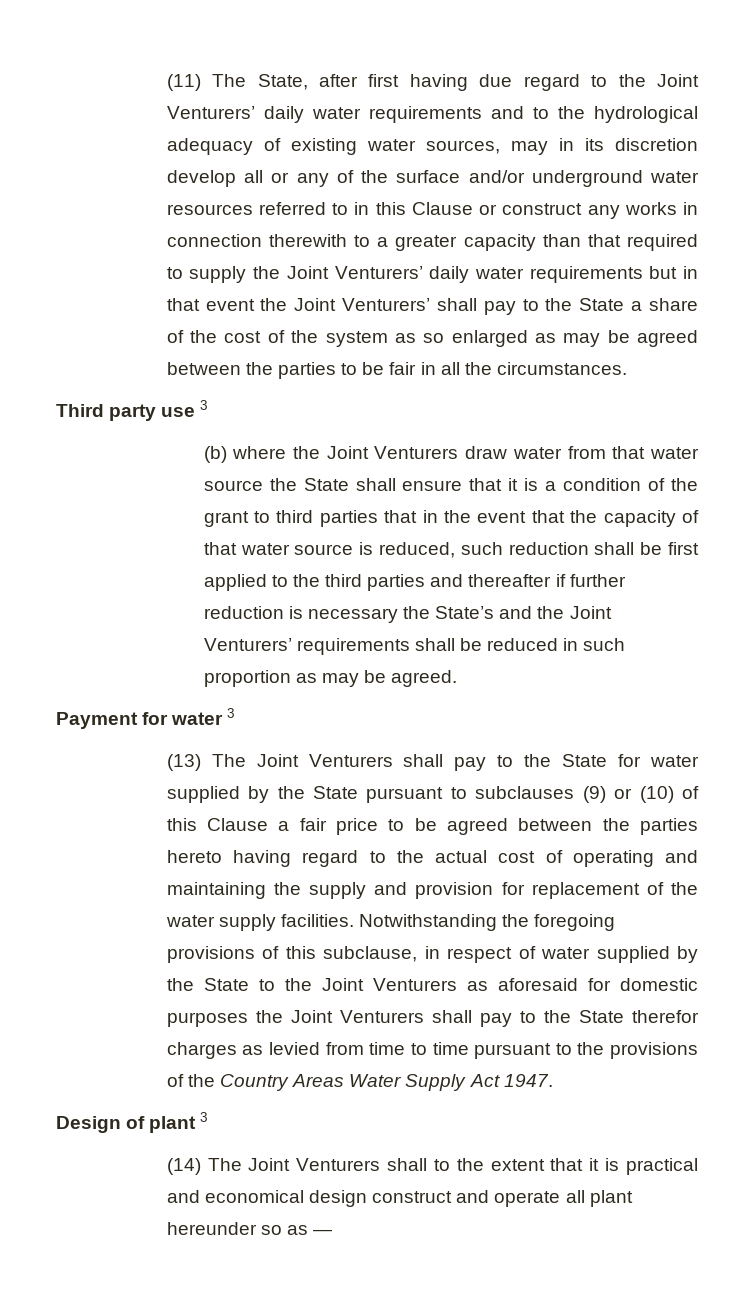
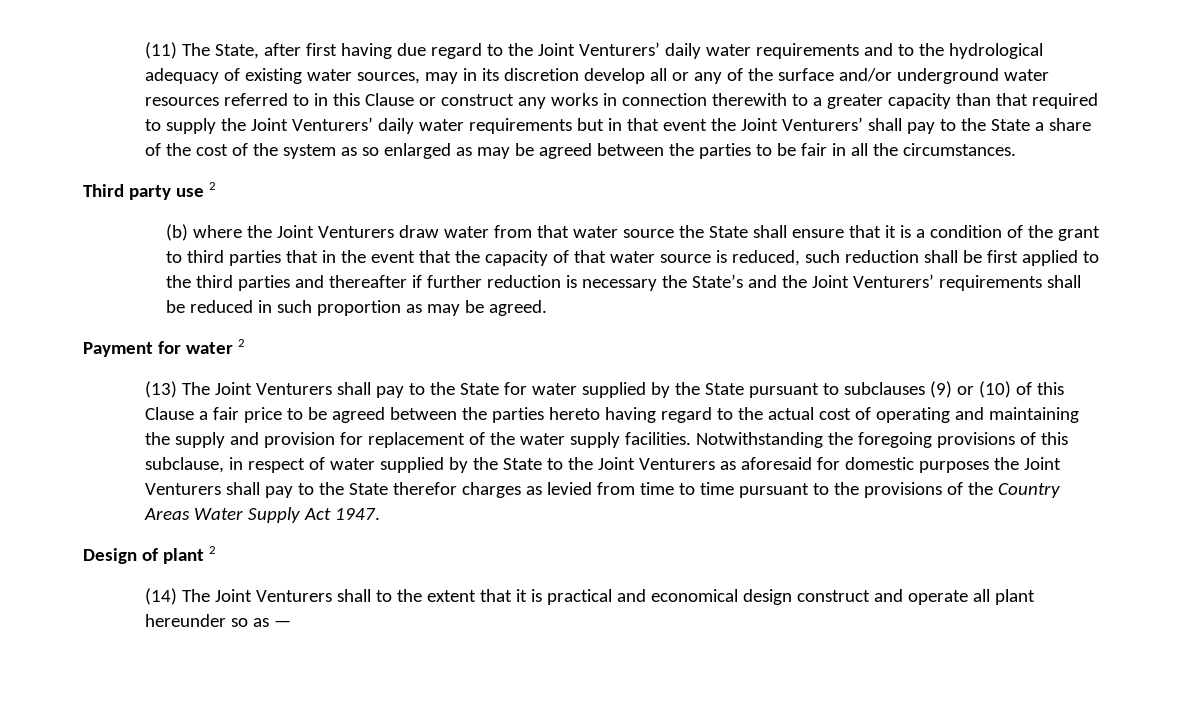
- Third party use 3
+ Third party use 2
- Payment for water 3
+ Payment for water 2
- Design of plant 3
+ Design of plant 2

